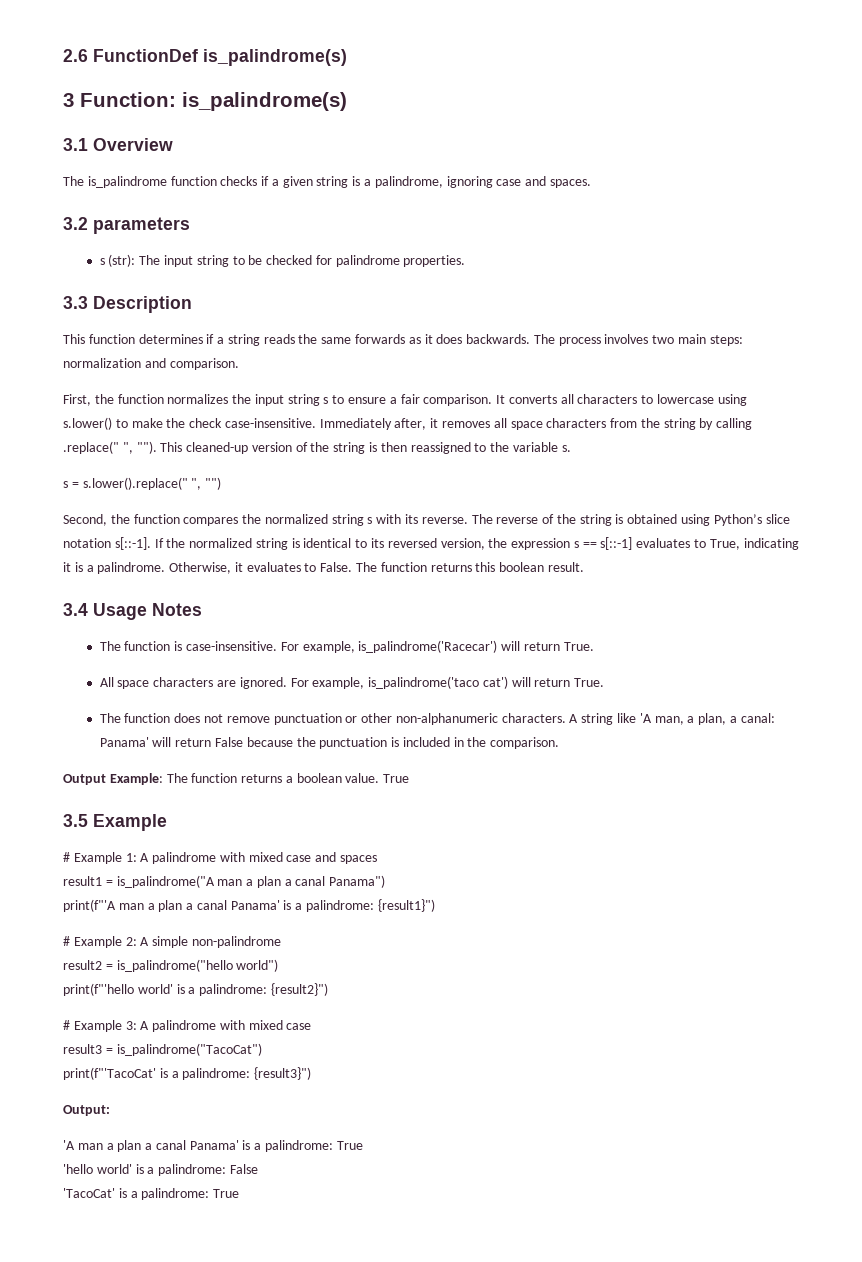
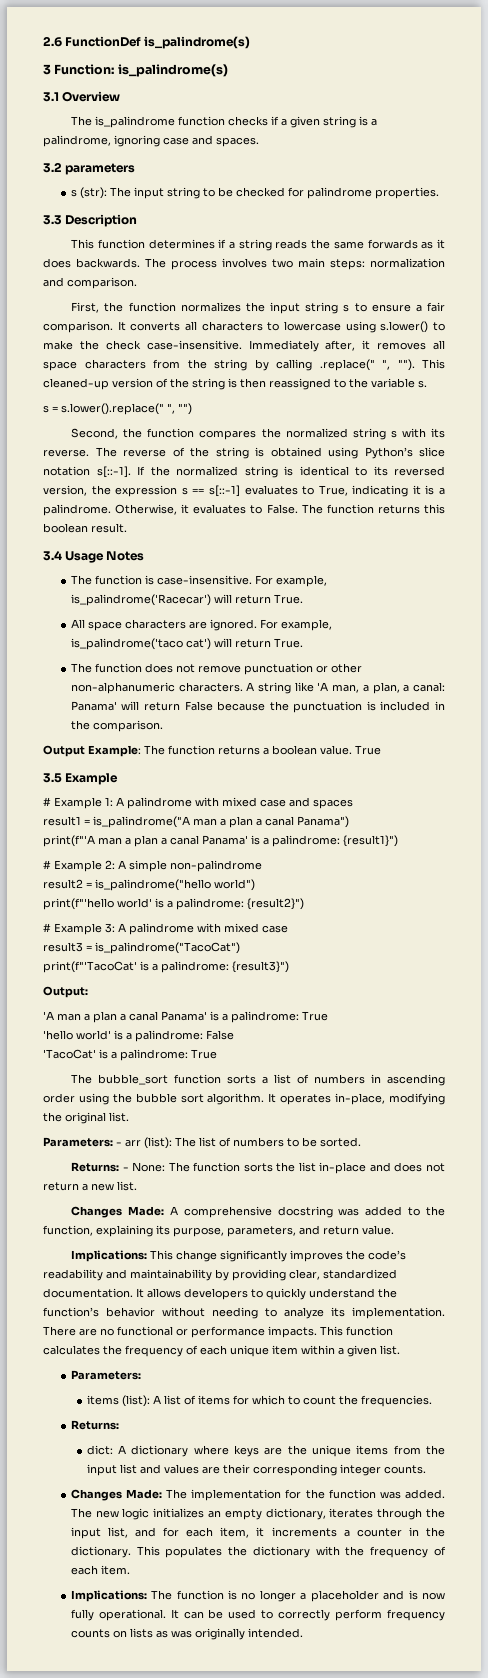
+ The bubble_sort function sorts a list of numbers in ascending order using the bubble sort algorithm. It operates in-place, modifying the original list.
+ Parameters: - arr (list): The list of numbers to be sorted.
+ Returns: - None: The function sorts the list in-place and does not return a new list.
+ Changes Made: A comprehensive docstring was added to the function, explaining its purpose, parameters, and return value.
+ Implications: This change significantly improves the code’s readability and maintainability by providing clear, standardized documentation. It allows developers to quickly understand the function’s behavior without needing to analyze its implementation. There are no functional or performance impacts. This function calculates the frequency of each unique item within a given list.
+ Parameters:
+ items (list): A list of items for which to count the frequencies.
+ Returns:
+ dict: A dictionary where keys are the unique items from the input list and values are their corresponding integer counts.
+ Changes Made: The implementation for the function was added. The new logic initializes an empty dictionary, iterates through the input list, and for each item, it increments a counter in the dictionary. This populates the dictionary with the frequency of each item.
+ Implications: The function is no longer a placeholder and is now fully operational. It can be used to correctly perform frequency counts on lists as was originally intended.

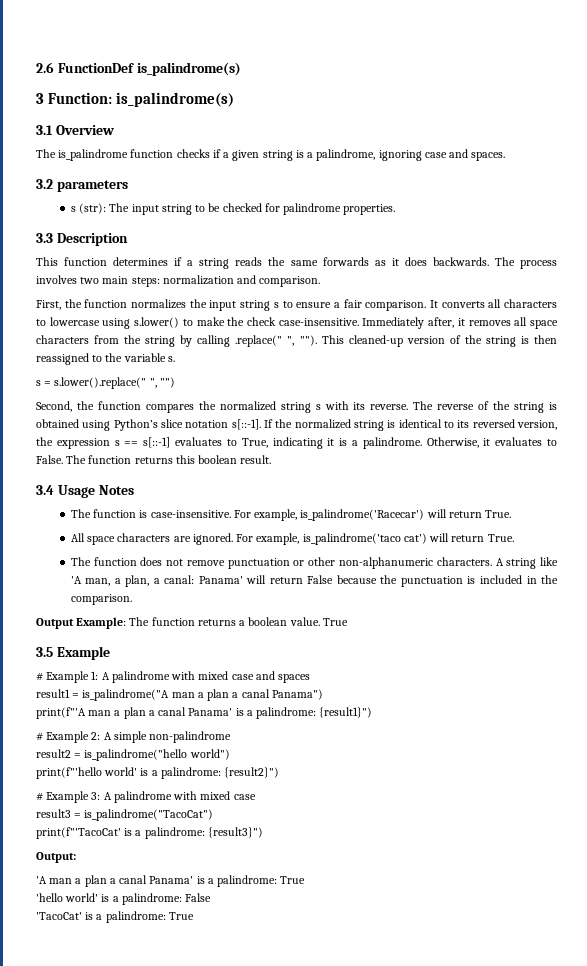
- The bubble_sort function sorts a list of numbers in ascending order using the bubble sort algorithm. It operates in-place, modifying the original list.
- Parameters: - arr (list): The list of numbers to be sorted.
- Returns: - None: The function sorts the list in-place and does not return a new list.
- Changes Made: A comprehensive docstring was added to the function, explaining its purpose, parameters, and return value.
- Implications: This change significantly improves the code’s readability and maintainability by providing clear, standardized documentation. It allows developers to quickly understand the function’s behavior without needing to analyze its implementation. There are no functional or performance impacts. This function calculates the frequency of each unique item within a given list.
- Parameters:
- items (list): A list of items for which to count the frequencies.
- Returns:
- dict: A dictionary where keys are the unique items from the input list and values are their corresponding integer counts.
- Changes Made: The implementation for the function was added. The new logic initializes an empty dictionary, iterates through the input list, and for each item, it increments a counter in the dictionary. This populates the dictionary with the frequency of each item.
- Implications: The function is no longer a placeholder and is now fully operational. It can be used to correctly perform frequency counts on lists as was originally intended.

